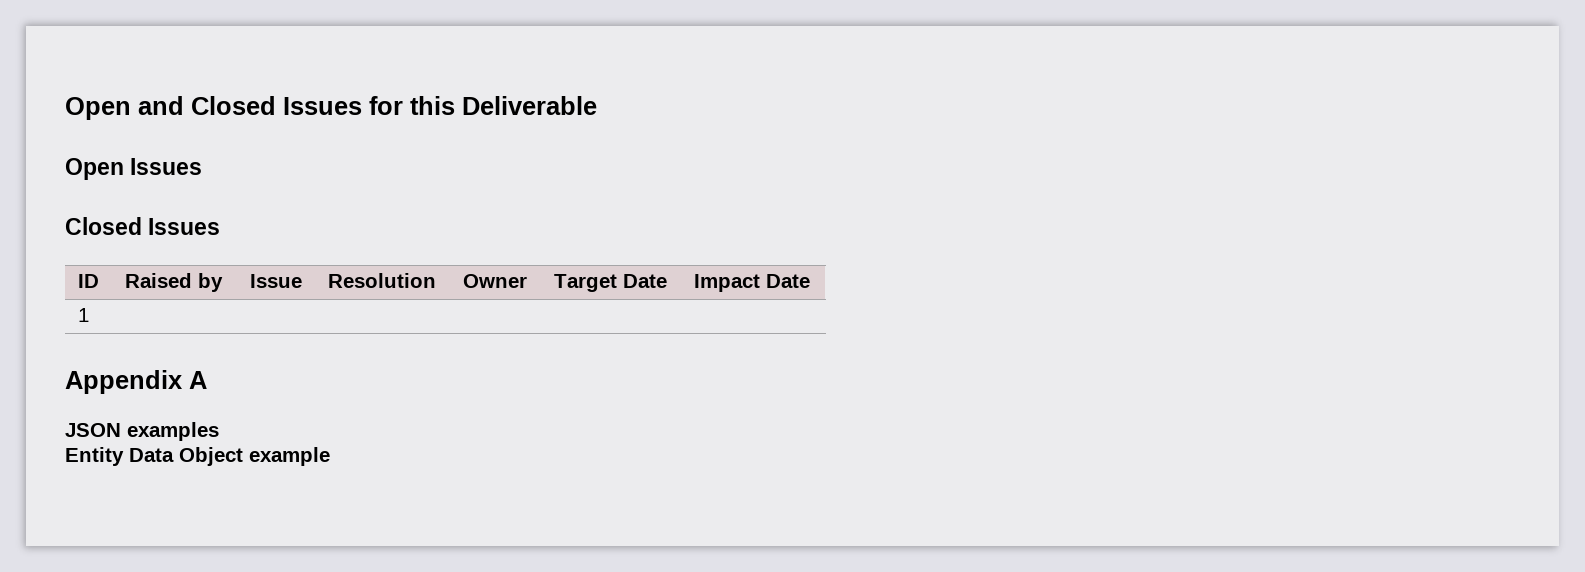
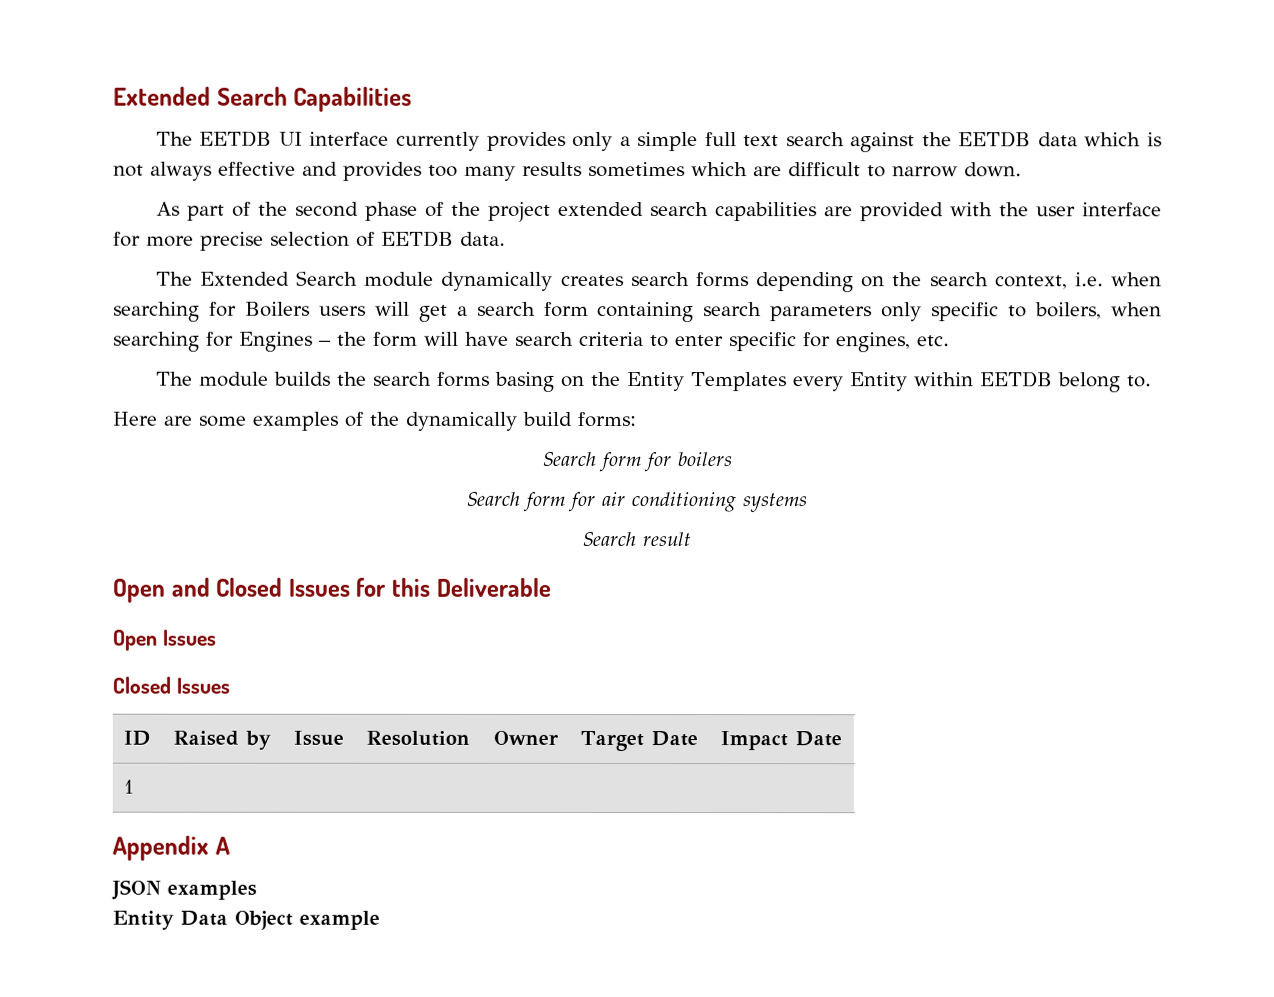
+ Extended Search Capabilities
+ The EETDB UI interface currently provides only a simple full text search against the EETDB data which is not always effective and provides too many results sometimes which are difficult to narrow down.
+ As part of the second phase of the project extended search capabilities are provided with the user interface for more precise selection of EETDB data.
+ The Extended Search module dynamically creates search forms depending on the search context, i.e. when searching for Boilers users will get a search form containing search parameters only specific to boilers, when searching for Engines – the form will have search criteria to enter specific for engines, etc.
+ The module builds the search forms basing on the Entity Templates every Entity within EETDB belong to.
+ Here are some examples of the dynamically build forms:
+ Search form for boilers
+ Search form for air conditioning systems
+ Search result

